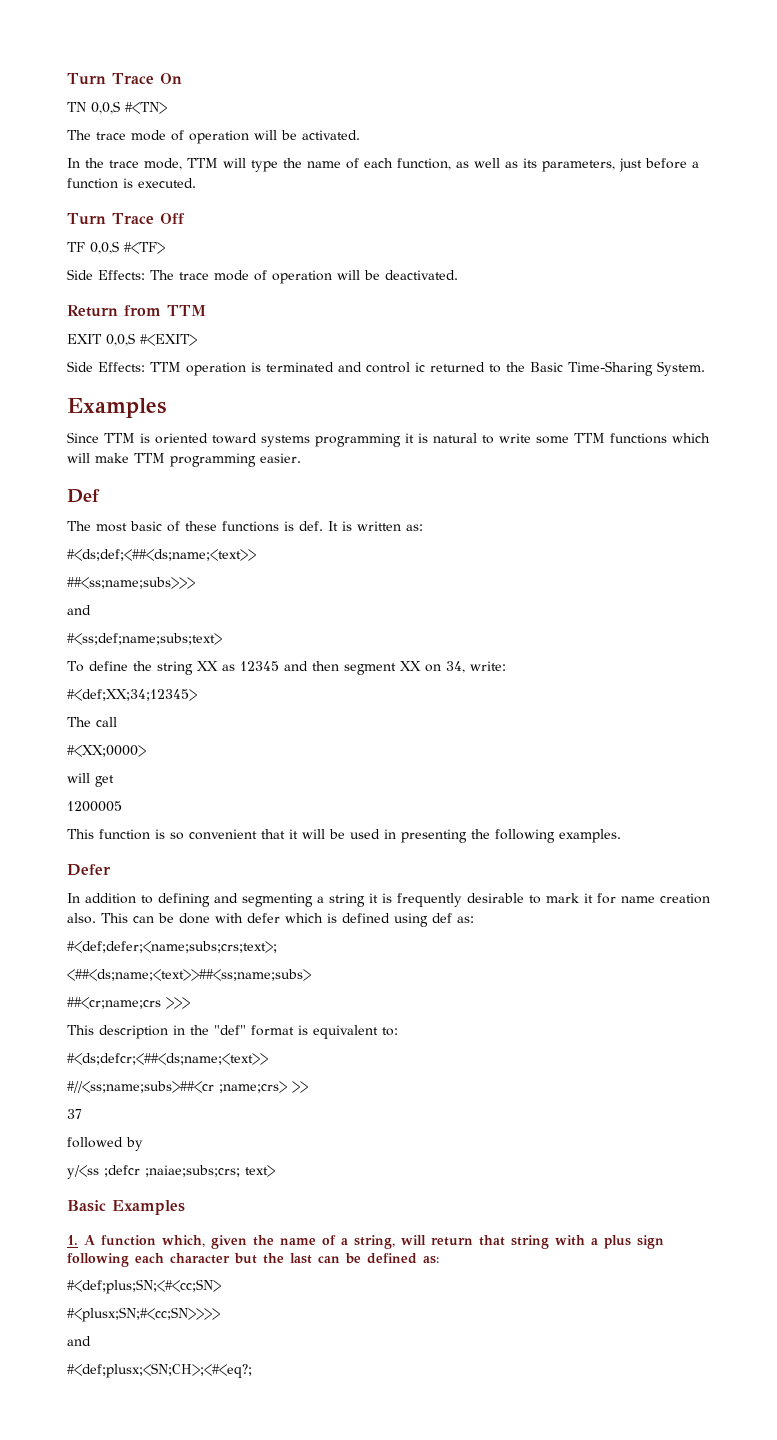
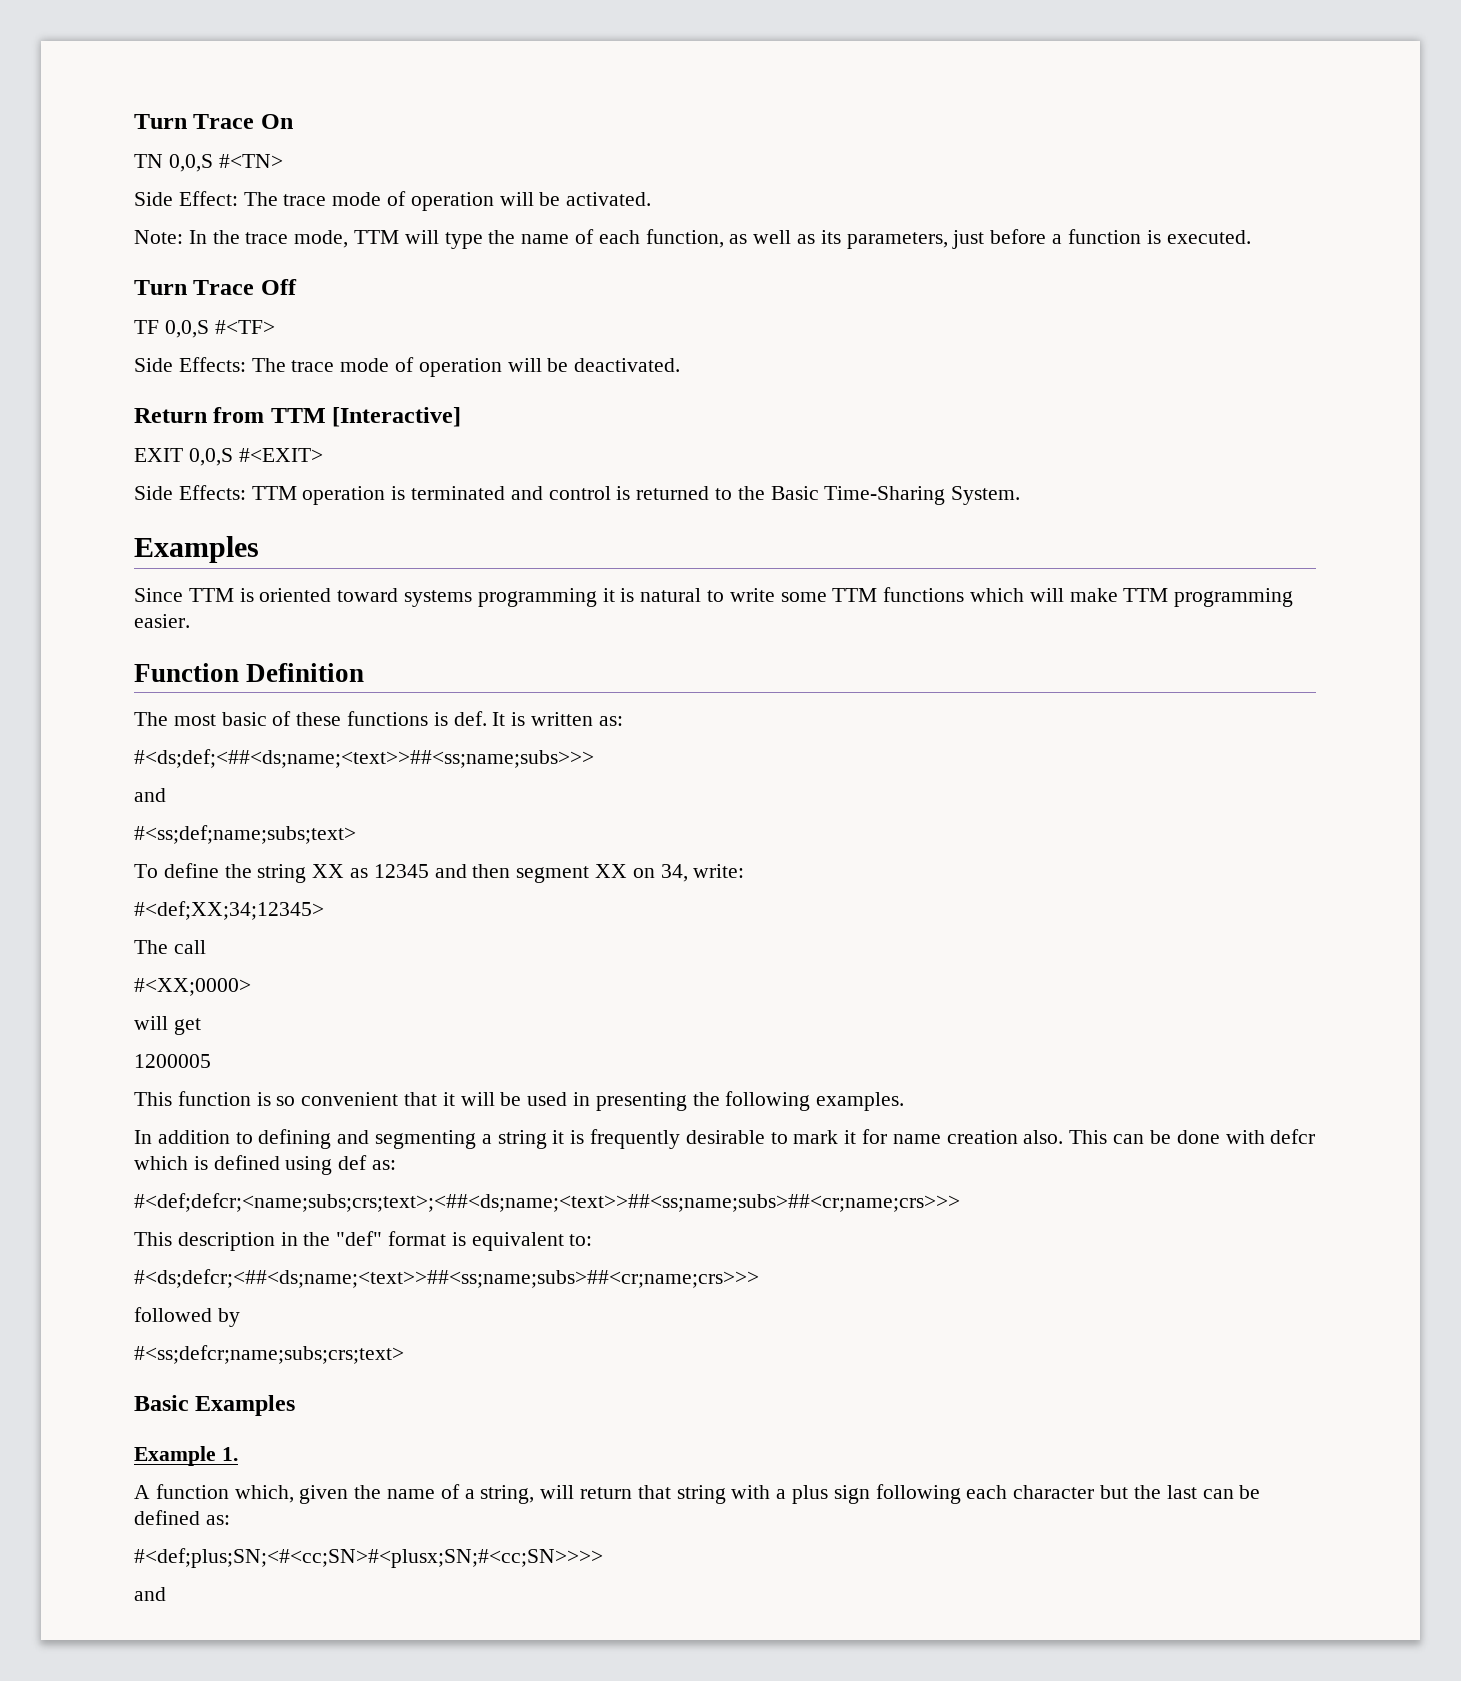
- The trace mode of operation will be activated.
+ Side Effect: The trace mode of operation will be activated.
- In the trace mode, TTM will type the name of each function, as well as its parameters, just before a function is executed.
+ Note: In the trace mode, TTM will type the name of each function, as well as its parameters, just before a function is executed.
- Return from TTM
+ Return from TTM [Interactive]
- Side Effects: TTM operation is terminated and control ic returned to the Basic Time-Sharing System.
+ Side Effects: TTM operation is terminated and control is returned to the Basic Time-Sharing System.
- Def
+ Function Definition
- #<ds;def;<##<ds;name;<text>>
- ##<ss;name;subs>>>
+ #<ds;def;<##<ds;name;<text>>##<ss;name;subs>>>
- Defer
- This can be done with defer which is defined using def as:
+ This can be done with defcr which is defined using def as:
- #<def;defer;<name;subs;crs;text>;
- <##<ds;name;<text>>##<ss;name;subs>
- ##<cr;name;crs >>>
+ #<def;defcr;<name;subs;crs;text>;<##<ds;name;<text>>##<ss;name;subs>##<cr;name;crs>>>
- #<ds;defcr;<##<ds;name;<text>>
- #//<ss;name;subs>##<cr ;name;crs> >>
- 37
+ #<ds;defcr;<##<ds;name;<text>>##<ss;name;subs>##<cr;name;crs>>>
  followed by
- y/<ss ;defcr ;naiae;subs;crs; text>
+ #<ss;defcr;name;subs;crs;text>
- 1. A function which, given the name of a string, will return that string with a plus sign following each character but the last can be defined as:
+ Example 1.
+ A function which, given the name of a string, will return that string with a plus sign following each character but the last can be defined as:
- #<def;plus;SN;<#<cc;SN>
- #<plusx;SN;#<cc;SN>>>>
+ #<def;plus;SN;<#<cc;SN>#<plusx;SN;#<cc;SN>>>>
  and
- #<def;plusx;<SN;CH>;<#<eq?;

